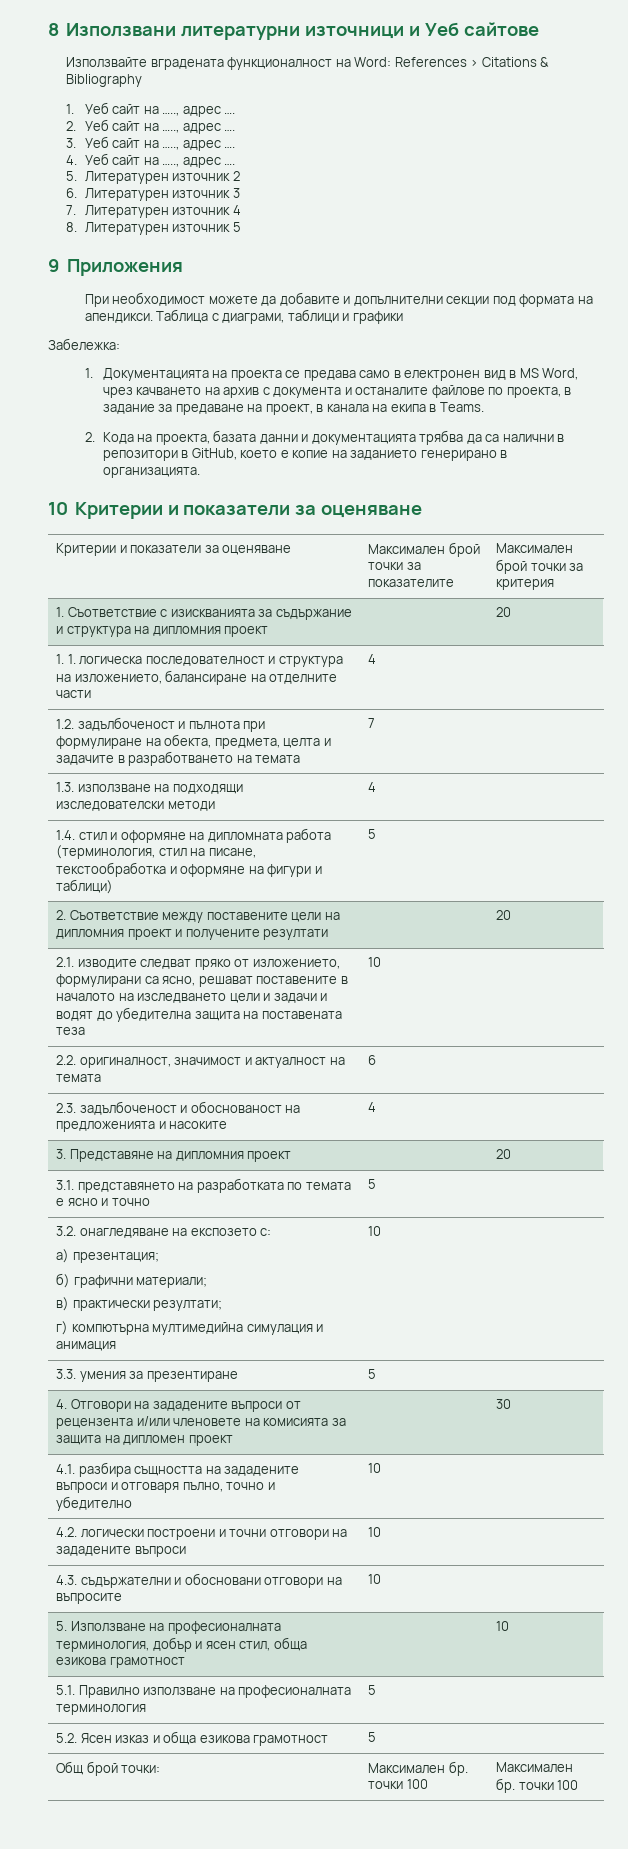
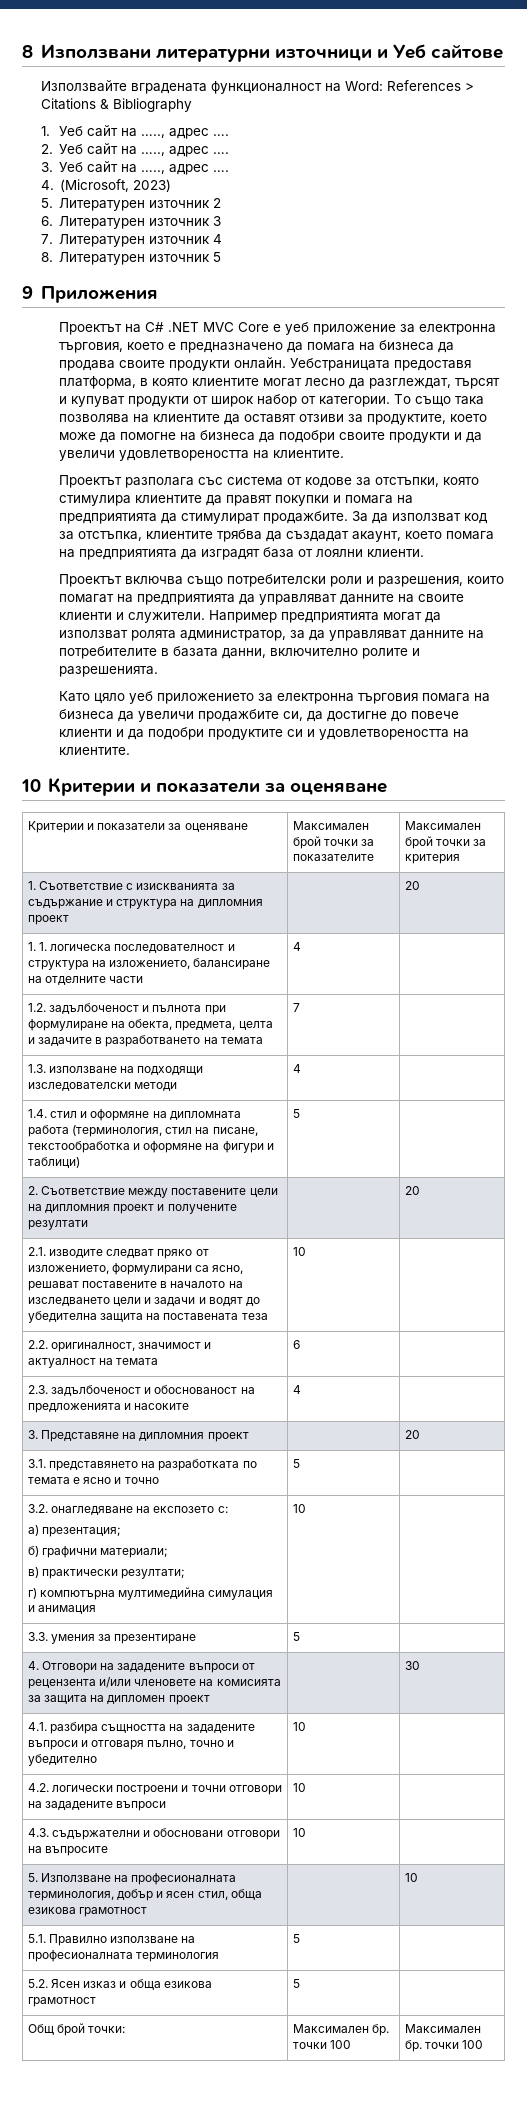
- 4. Уеб сайт на ….., адрес ….
+ 4. (Microsoft, 2023)
- При необходимост можете да добавите и допълнителни секции под формата на апендикси. Таблица с диаграми, таблици и графики
- Забележка:
- 1. Документацията на проекта се предава само в електронен вид в MS Word, чрез качването на архив с документа и останалите файлове по проекта, в задание за предаване на проект, в канала на екипа в Teams.
- 2. Кода на проекта, базата данни и документацията трябва да са налични в репозитори в GitHub, което е копие на заданието генерирано в организацията.
+ Проектът на C# .NET MVC Core е уеб приложение за електронна търговия, което е предназначено да помага на бизнеса да продава своите продукти онлайн. Уебстраницата предоставя платформа, в която клиентите могат лесно да разглеждат, търсят и купуват продукти от широк набор от категории. То също така позволява на клиентите да оставят отзиви за продуктите, което може да помогне на бизнеса да подобри своите продукти и да увеличи удовлетвореността на клиентите.
+ Проектът разполага със система от кодове за отстъпки, която стимулира клиентите да правят покупки и помага на предприятията да стимулират продажбите. За да използват код за отстъпка, клиентите трябва да създадат акаунт, което помага на предприятията да изградят база от лоялни клиенти.
+ Проектът включва също потребителски роли и разрешения, които помагат на предприятията да управляват данните на своите клиенти и служители. Например предприятията могат да използват ролята администратор, за да управляват данните на потребителите в базата данни, включително ролите и разрешенията.
+ Като цяло уеб приложението за електронна търговия помага на бизнеса да увеличи продажбите си, да достигне до повече клиенти и да подобри продуктите си и удовлетвореността на клиентите.

